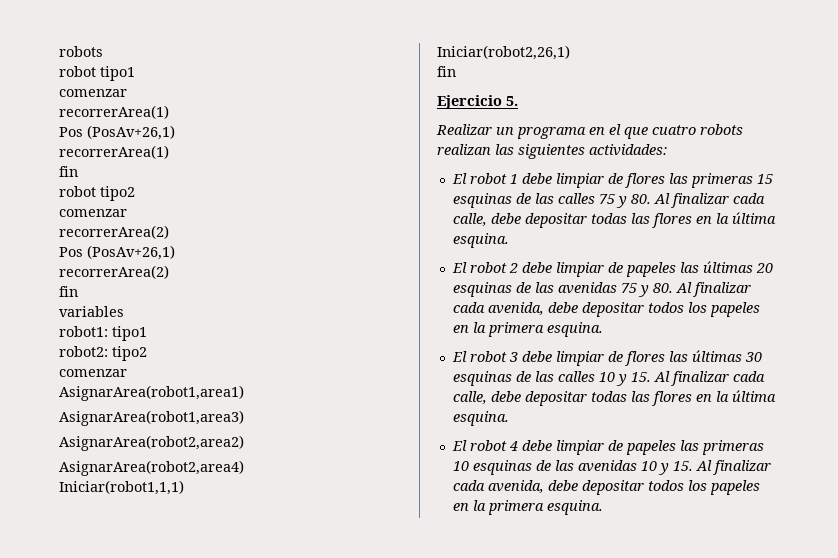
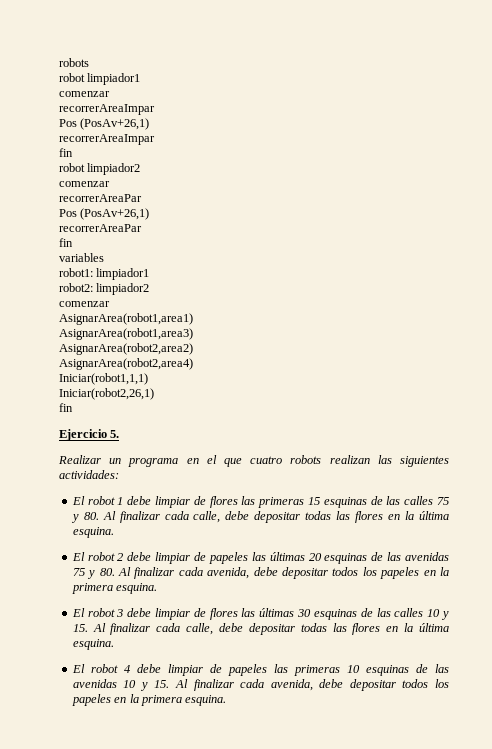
- robot tipo1
+ robot limpiador1
  comenzar
- recorrerArea(1)
+ recorrerAreaImpar
  Pos (PosAv+26,1)
- recorrerArea(1)
+ recorrerAreaImpar
- robot tipo2
+ robot limpiador2
  comenzar
- recorrerArea(2)
+ recorrerAreaPar
  Pos (PosAv+26,1)
- recorrerArea(2)
+ recorrerAreaPar
- robot1: tipo1
+ robot1: limpiador1
- robot2: tipo2
+ robot2: limpiador2

